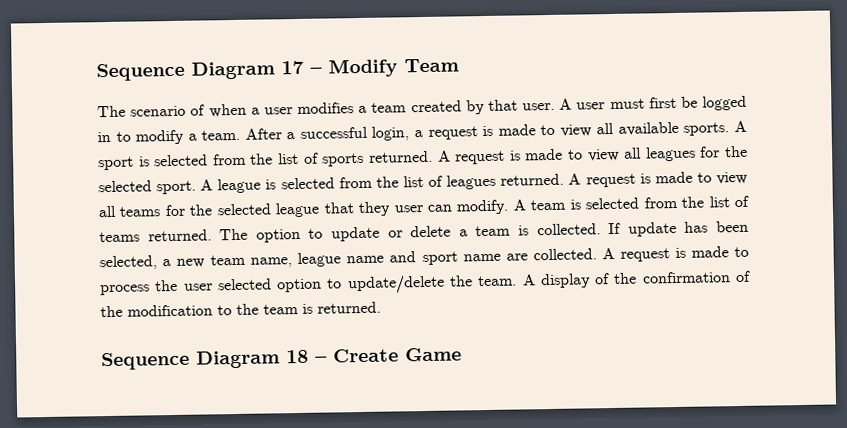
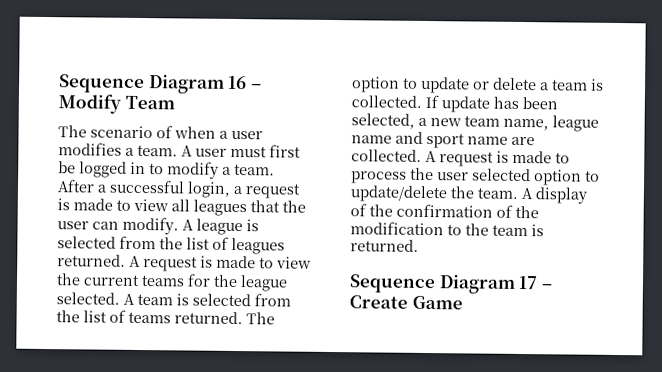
- Sequence Diagram 17 – Modify Team
+ Sequence Diagram 16 – Modify Team
- The scenario of when a user modifies a team created by that user.
+ The scenario of when a user modifies a team.
- After a successful login, a request is made to view all available sports. A sport is selected from the list of sports returned. A request is made to view all leagues for the selected sport.
+ After a successful login, a request is made to view all leagues that the user can modify.
- A request is made to view all teams for the selected league that they user can modify.
+ A request is made to view the current teams for the league selected.
- Sequence Diagram 18 – Create Game
+ Sequence Diagram 17 – Create Game

